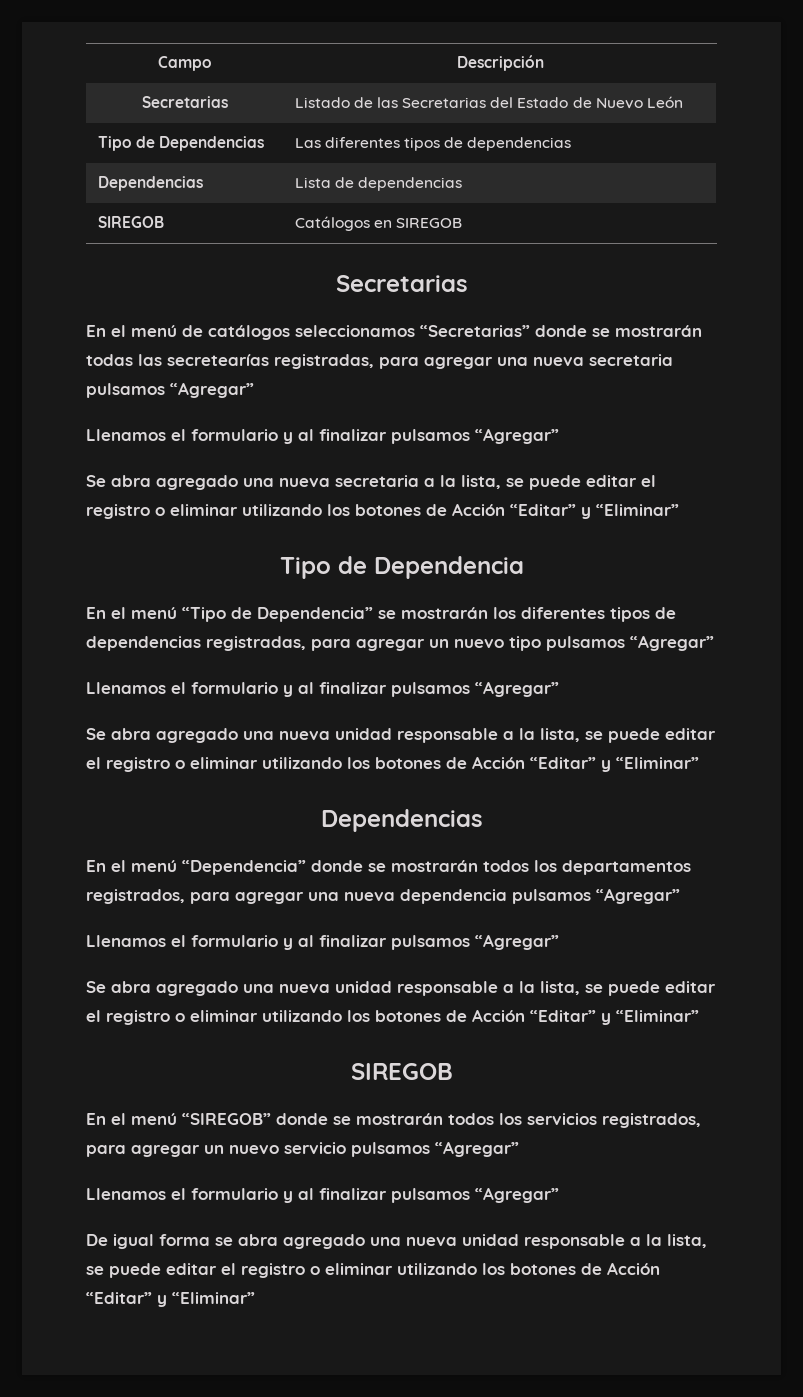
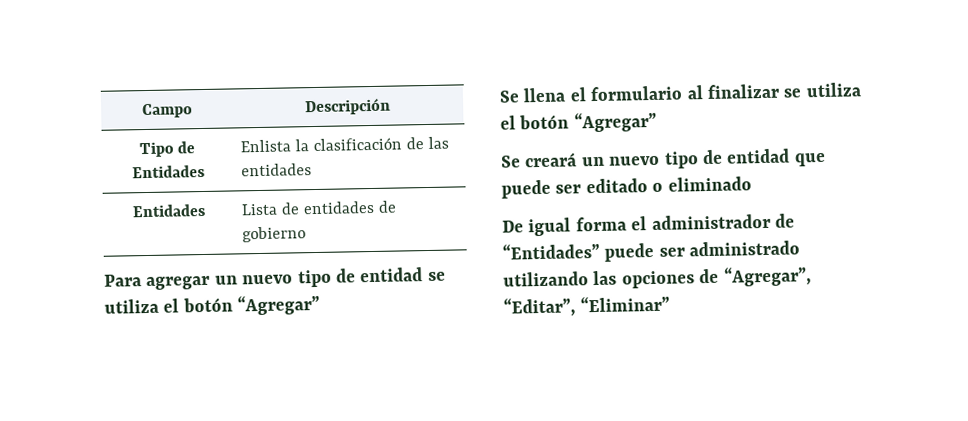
- Secretarias | Listado de las Secretarias del Estado de Nuevo León
- Tipo de Dependencias | Las diferentes tipos de dependencias
- Dependencias | Lista de dependencias
- SIREGOB | Catálogos en SIREGOB
- Secretarias
- En el menú de catálogos seleccionamos “Secretarias” donde se mostrarán todas las secretearías registradas, para agregar una nueva secretaria pulsamos “Agregar”
- Llenamos el formulario y al finalizar pulsamos “Agregar”
- Se abra agregado una nueva secretaria a la lista, se puede editar el registro o eliminar utilizando los botones de Acción “Editar” y “Eliminar”
- Tipo de Dependencia
- En el menú “Tipo de Dependencia” se mostrarán los diferentes tipos de dependencias registradas, para agregar un nuevo tipo pulsamos “Agregar”
- Llenamos el formulario y al finalizar pulsamos “Agregar”
- Se abra agregado una nueva unidad responsable a la lista, se puede editar el registro o eliminar utilizando los botones de Acción “Editar” y “Eliminar”
- Dependencias
- En el menú “Dependencia” donde se mostrarán todos los departamentos registrados, para agregar una nueva dependencia pulsamos “Agregar”
- Llenamos el formulario y al finalizar pulsamos “Agregar”
- Se abra agregado una nueva unidad responsable a la lista, se puede editar el registro o eliminar utilizando los botones de Acción “Editar” y “Eliminar”
- SIREGOB
- En el menú “SIREGOB” donde se mostrarán todos los servicios registrados, para agregar un nuevo servicio pulsamos “Agregar”
- Llenamos el formulario y al finalizar pulsamos “Agregar”
- De igual forma se abra agregado una nueva unidad responsable a la lista, se puede editar el registro o eliminar utilizando los botones de Acción “Editar” y “Eliminar”
+ Tipo de Entidades | Enlista la clasificación de las entidades
+ Entidades | Lista de entidades de gobierno
+ Para agregar un nuevo tipo de entidad se utiliza el botón “Agregar”
+ Se llena el formulario al finalizar se utiliza el botón “Agregar”
+ Se creará un nuevo tipo de entidad que puede ser editado o eliminado
+ De igual forma el administrador de “Entidades” puede ser administrado utilizando las opciones de “Agregar”, “Editar”, “Eliminar”

